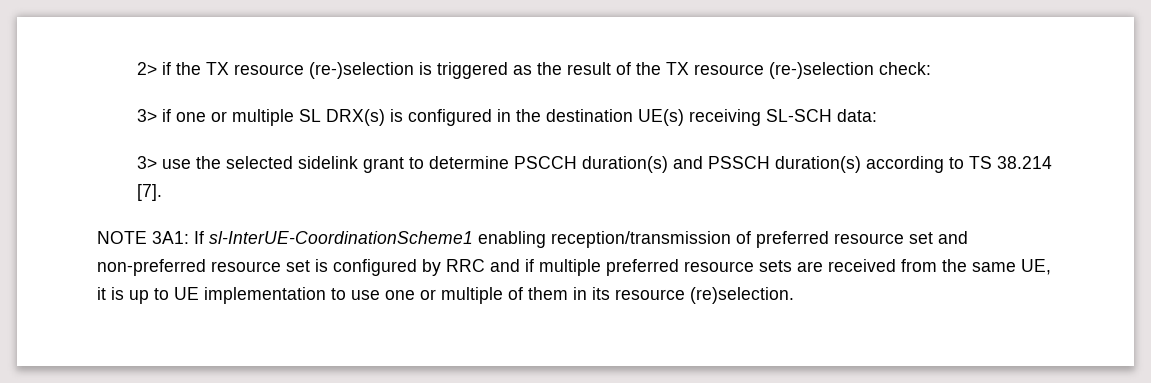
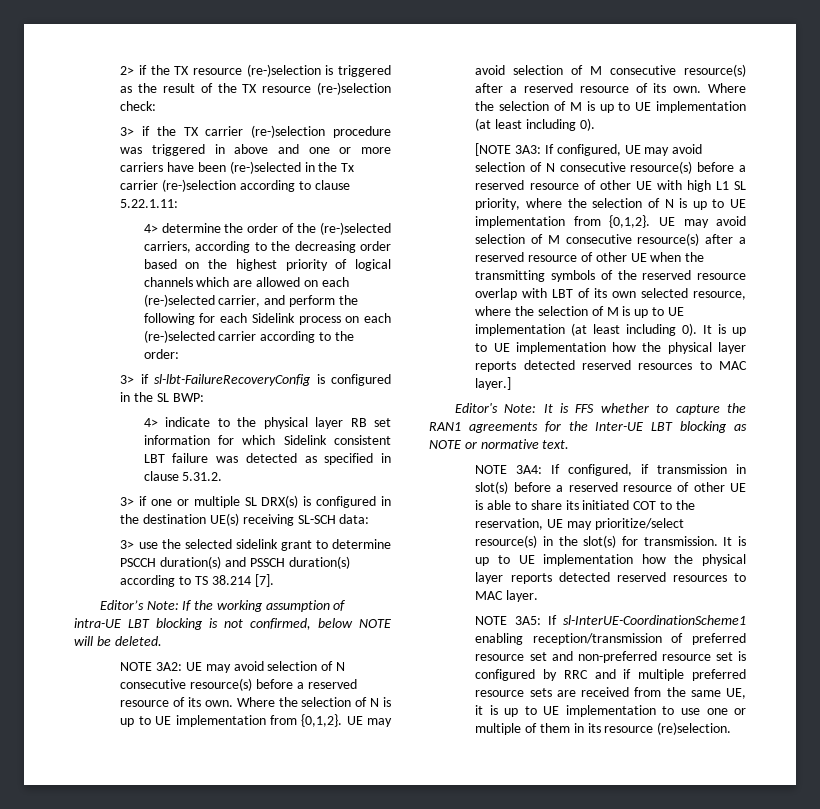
+ 3> if the TX carrier (re-)selection procedure was triggered in above and one or more carriers have been (re-)selected in the Tx carrier (re-)selection according to clause 5.22.1.11:
+ 4> determine the order of the (re-)selected carriers, according to the decreasing order based on the highest priority of logical channels which are allowed on each (re-)selected carrier, and perform the following for each Sidelink process on each (re-)selected carrier according to the order:
+ 3> if sl-lbt-FailureRecoveryConfig is configured in the SL BWP:
+ 4> indicate to the physical layer RB set information for which Sidelink consistent LBT failure was detected as specified in clause 5.31.2.
- NOTE 3A1: If sl-InterUE-CoordinationScheme1 enabling reception/transmission of preferred resource set and non-preferred resource set is configured by RRC and if multiple preferred resource sets are received from the same UE, it is up to UE implementation to use one or multiple of them in its resource (re)selection.
+ Editor’s Note: If the working assumption of intra-UE LBT blocking is not confirmed, below NOTE will be deleted.
+ NOTE 3A2: UE may avoid selection of N consecutive resource(s) before a reserved resource of its own. Where the selection of N is up to UE implementation from {0,1,2}. UE may avoid selection of M consecutive resource(s) after a reserved resource of its own. Where the selection of M is up to UE implementation (at least including 0).
+ [NOTE 3A3: If configured, UE may avoid selection of N consecutive resource(s) before a reserved resource of other UE with high L1 SL priority, where the selection of N is up to UE implementation from {0,1,2}. UE may avoid selection of M consecutive resource(s) after a reserved resource of other UE when the transmitting symbols of the reserved resource overlap with LBT of its own selected resource, where the selection of M is up to UE implementation (at least including 0). It is up to UE implementation how the physical layer reports detected reserved resources to MAC layer.]
+ Editor's Note: It is FFS whether to capture the RAN1 agreements for the Inter-UE LBT blocking as NOTE or normative text.
+ NOTE 3A4: If configured, if transmission in slot(s) before a reserved resource of other UE is able to share its initiated COT to the reservation, UE may prioritize/select resource(s) in the slot(s) for transmission. It is up to UE implementation how the physical layer reports detected reserved resources to MAC layer.
+ NOTE 3A5: If sl-InterUE-CoordinationScheme1 enabling reception/transmission of preferred resource set and non-preferred resource set is configured by RRC and if multiple preferred resource sets are received from the same UE, it is up to UE implementation to use one or multiple of them in its resource (re)selection.

